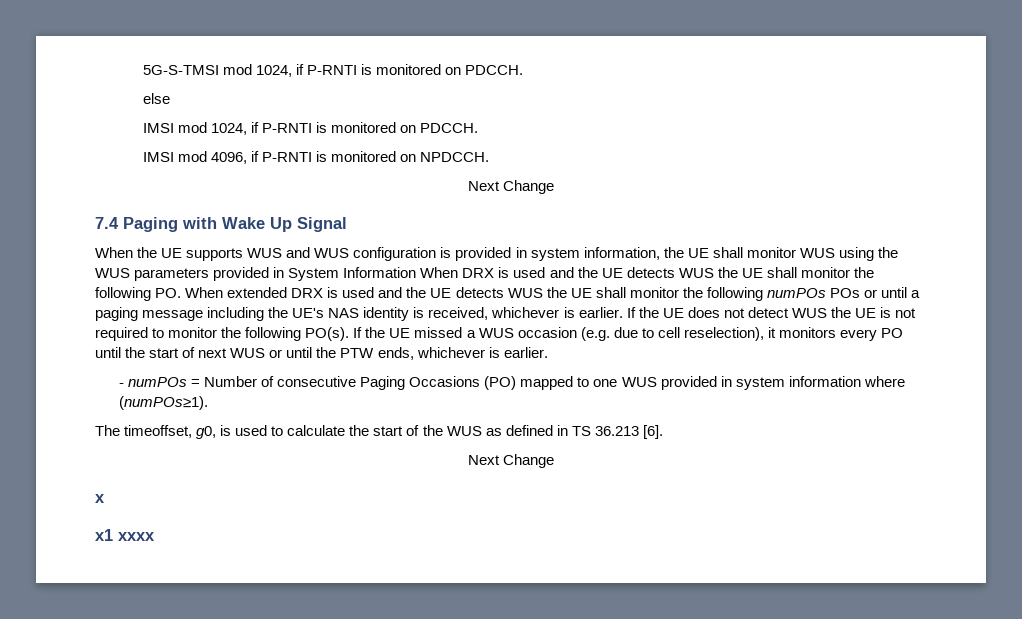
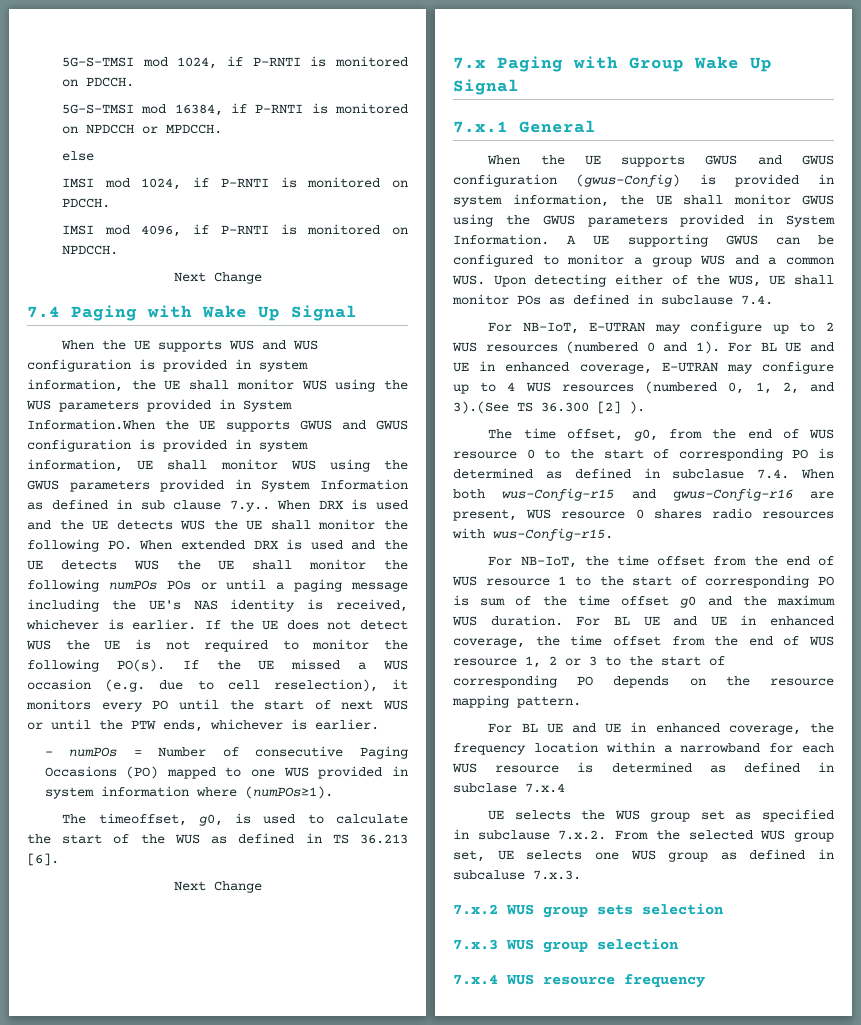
+ 5G-S-TMSI mod 16384, if P-RNTI is monitored on NPDCCH or MPDCCH.
- When the UE supports WUS and WUS configuration is provided in system information, the UE shall monitor WUS using the WUS parameters provided in System Information When DRX is used and the UE detects WUS the UE shall monitor the following PO. When extended DRX is used and the UE detects WUS the UE shall monitor the following numPOs POs or until a paging message including the UE's NAS identity is received, whichever is earlier.
+ When the UE supports WUS and WUS configuration is provided in system information, the UE shall monitor WUS using the WUS parameters provided in System Information.When the UE supports GWUS and GWUS configuration is provided in system information, UE shall monitor WUS using the GWUS parameters provided in System Information as defined in sub clause 7.y.. When DRX is used and the UE detects WUS the UE shall monitor the following PO. When extended DRX is used and the UE detects WUS the UE shall monitor the following numPOs POs or until a paging message including the UE's NAS identity is received, whichever is earlier.
- x
- x1 xxxx
+ 7.x Paging with Group Wake Up Signal
+ 7.x.1 General
+ When the UE supports GWUS and GWUS configuration (gwus-Config) is provided in system information, the UE shall monitor GWUS using the GWUS parameters provided in System Information. A UE supporting GWUS can be configured to monitor a group WUS and a common WUS. Upon detecting either of the WUS, UE shall monitor POs as defined in subclause 7.4.
+ For NB-IoT, E-UTRAN may configure up to 2 WUS resources (numbered 0 and 1). For BL UE and UE in enhanced coverage, E-UTRAN may configure up to 4 WUS resources (numbered 0, 1, 2, and 3).(See TS 36.300 [2] ).
+ The time offset, g0, from the end of WUS resource 0 to the start of corresponding PO is determined as defined in subclasue 7.4. When both wus-Config-r15 and gwus-Config-r16 are present, WUS resource 0 shares radio resources with wus-Config-r15.
+ For NB-IoT, the time offset from the end of WUS resource 1 to the start of corresponding PO is sum of the time offset g0 and the maximum WUS duration. For BL UE and UE in enhanced coverage, the time offset from the end of WUS resource 1, 2 or 3 to the start of corresponding PO depends on the resource mapping pattern.
+ For BL UE and UE in enhanced coverage, the frequency location within a narrowband for each WUS resource is determined as defined in subclase 7.x.4
+ UE selects the WUS group set as specified in subclause 7.x.2. From the selected WUS group set, UE selects one WUS group as defined in subcaluse 7.x.3.
+ 7.x.2 WUS group sets selection
+ 7.x.3 WUS group selection
+ 7.x.4 WUS resource frequency

